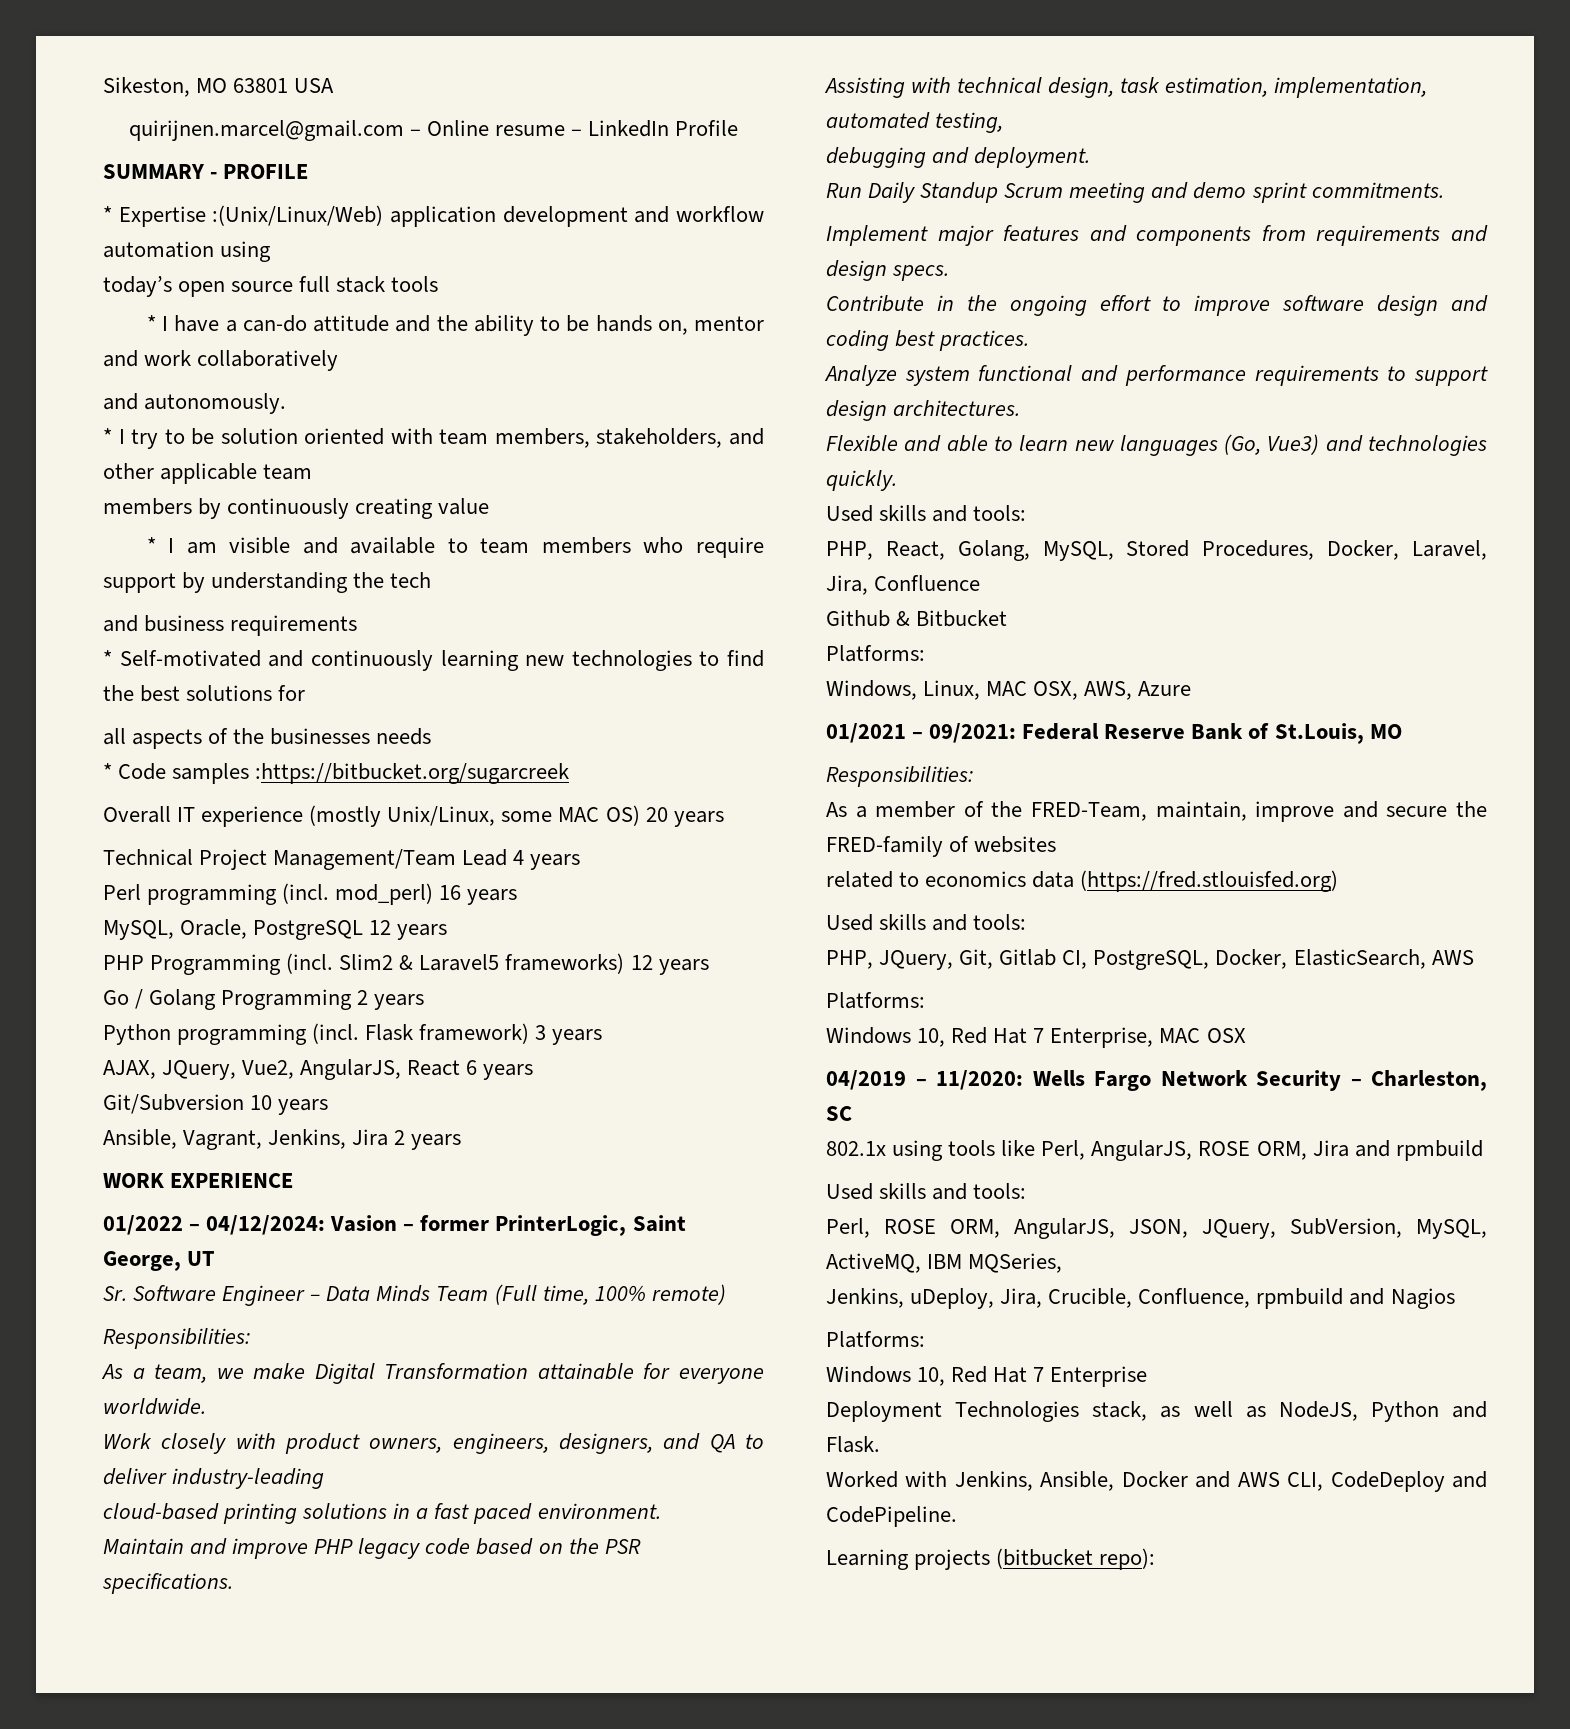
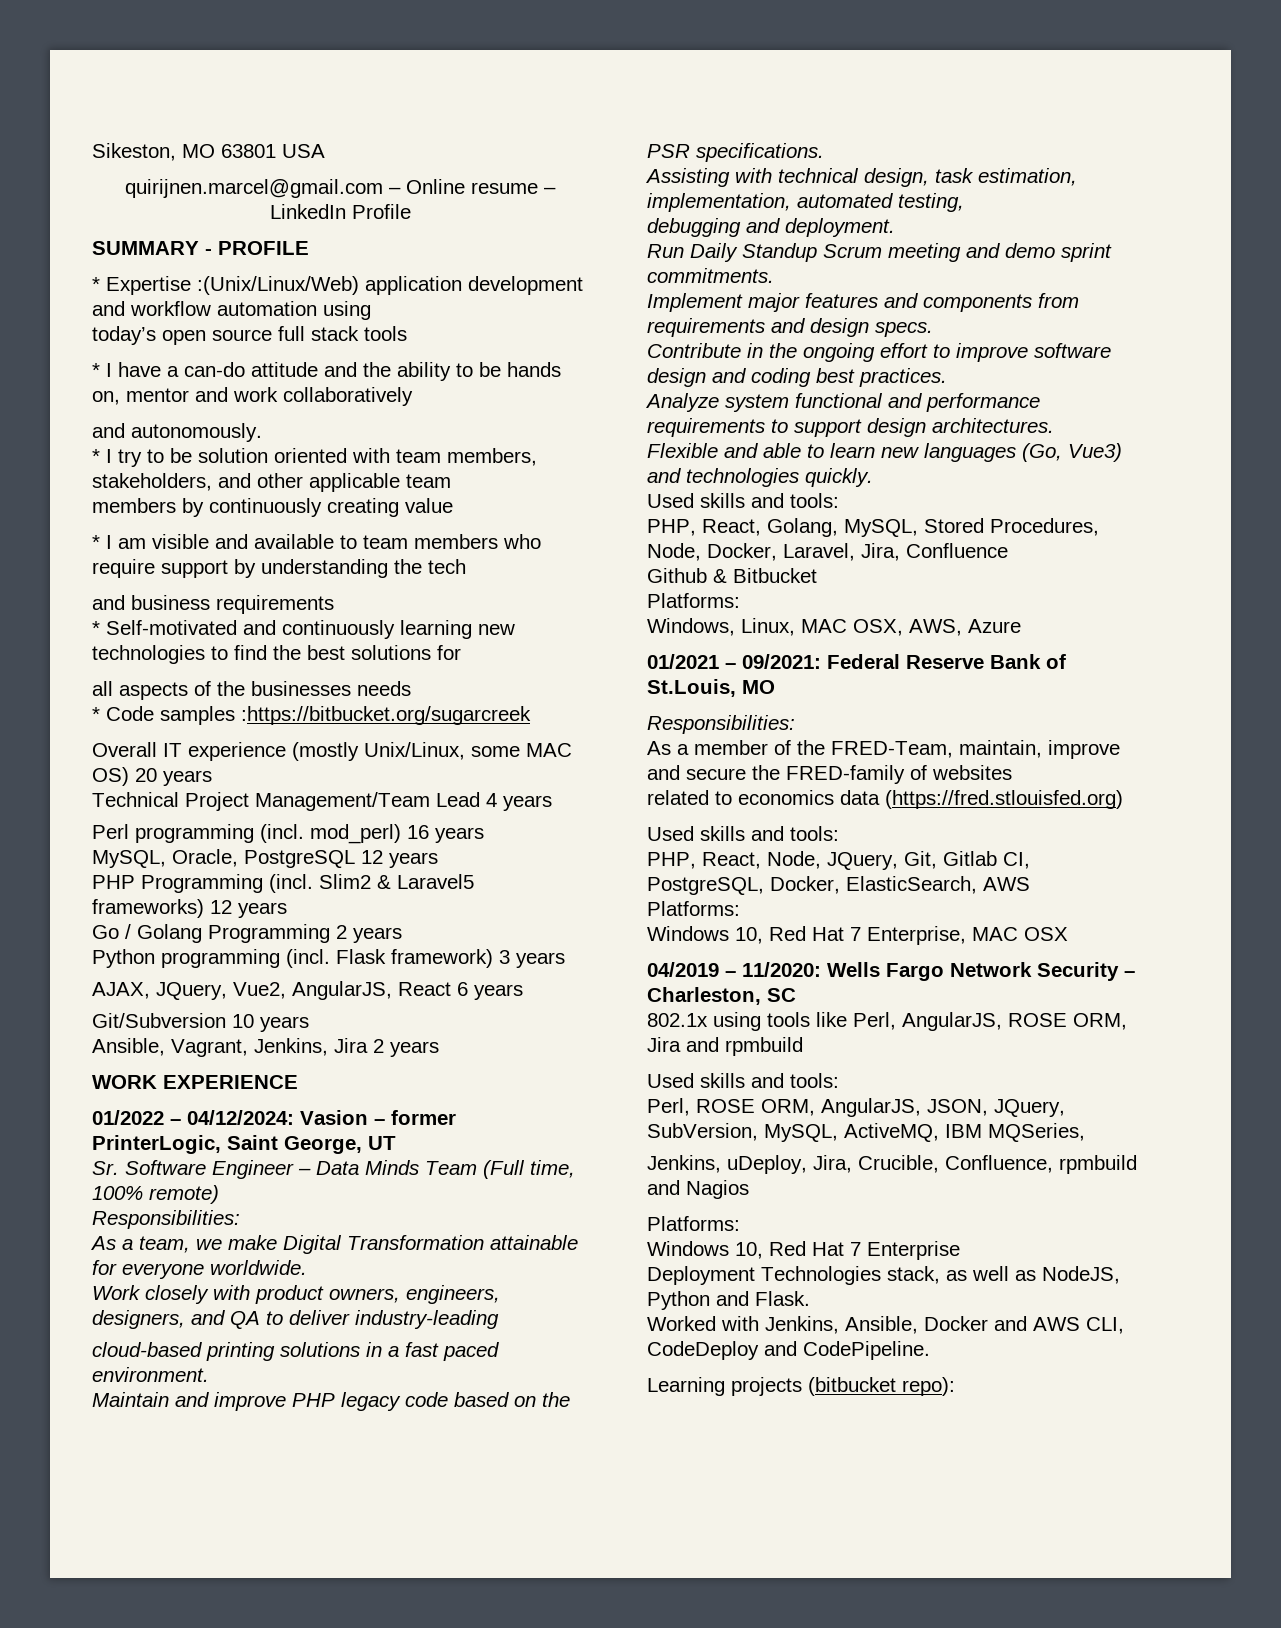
- PHP, React, Golang, MySQL, Stored Procedures, Docker, Laravel, Jira, Confluence
+ PHP, React, Golang, MySQL, Stored Procedures, Node, Docker, Laravel, Jira, Confluence
- PHP, JQuery, Git, Gitlab CI, PostgreSQL, Docker, ElasticSearch, AWS
+ PHP, React, Node, JQuery, Git, Gitlab CI, PostgreSQL, Docker, ElasticSearch, AWS

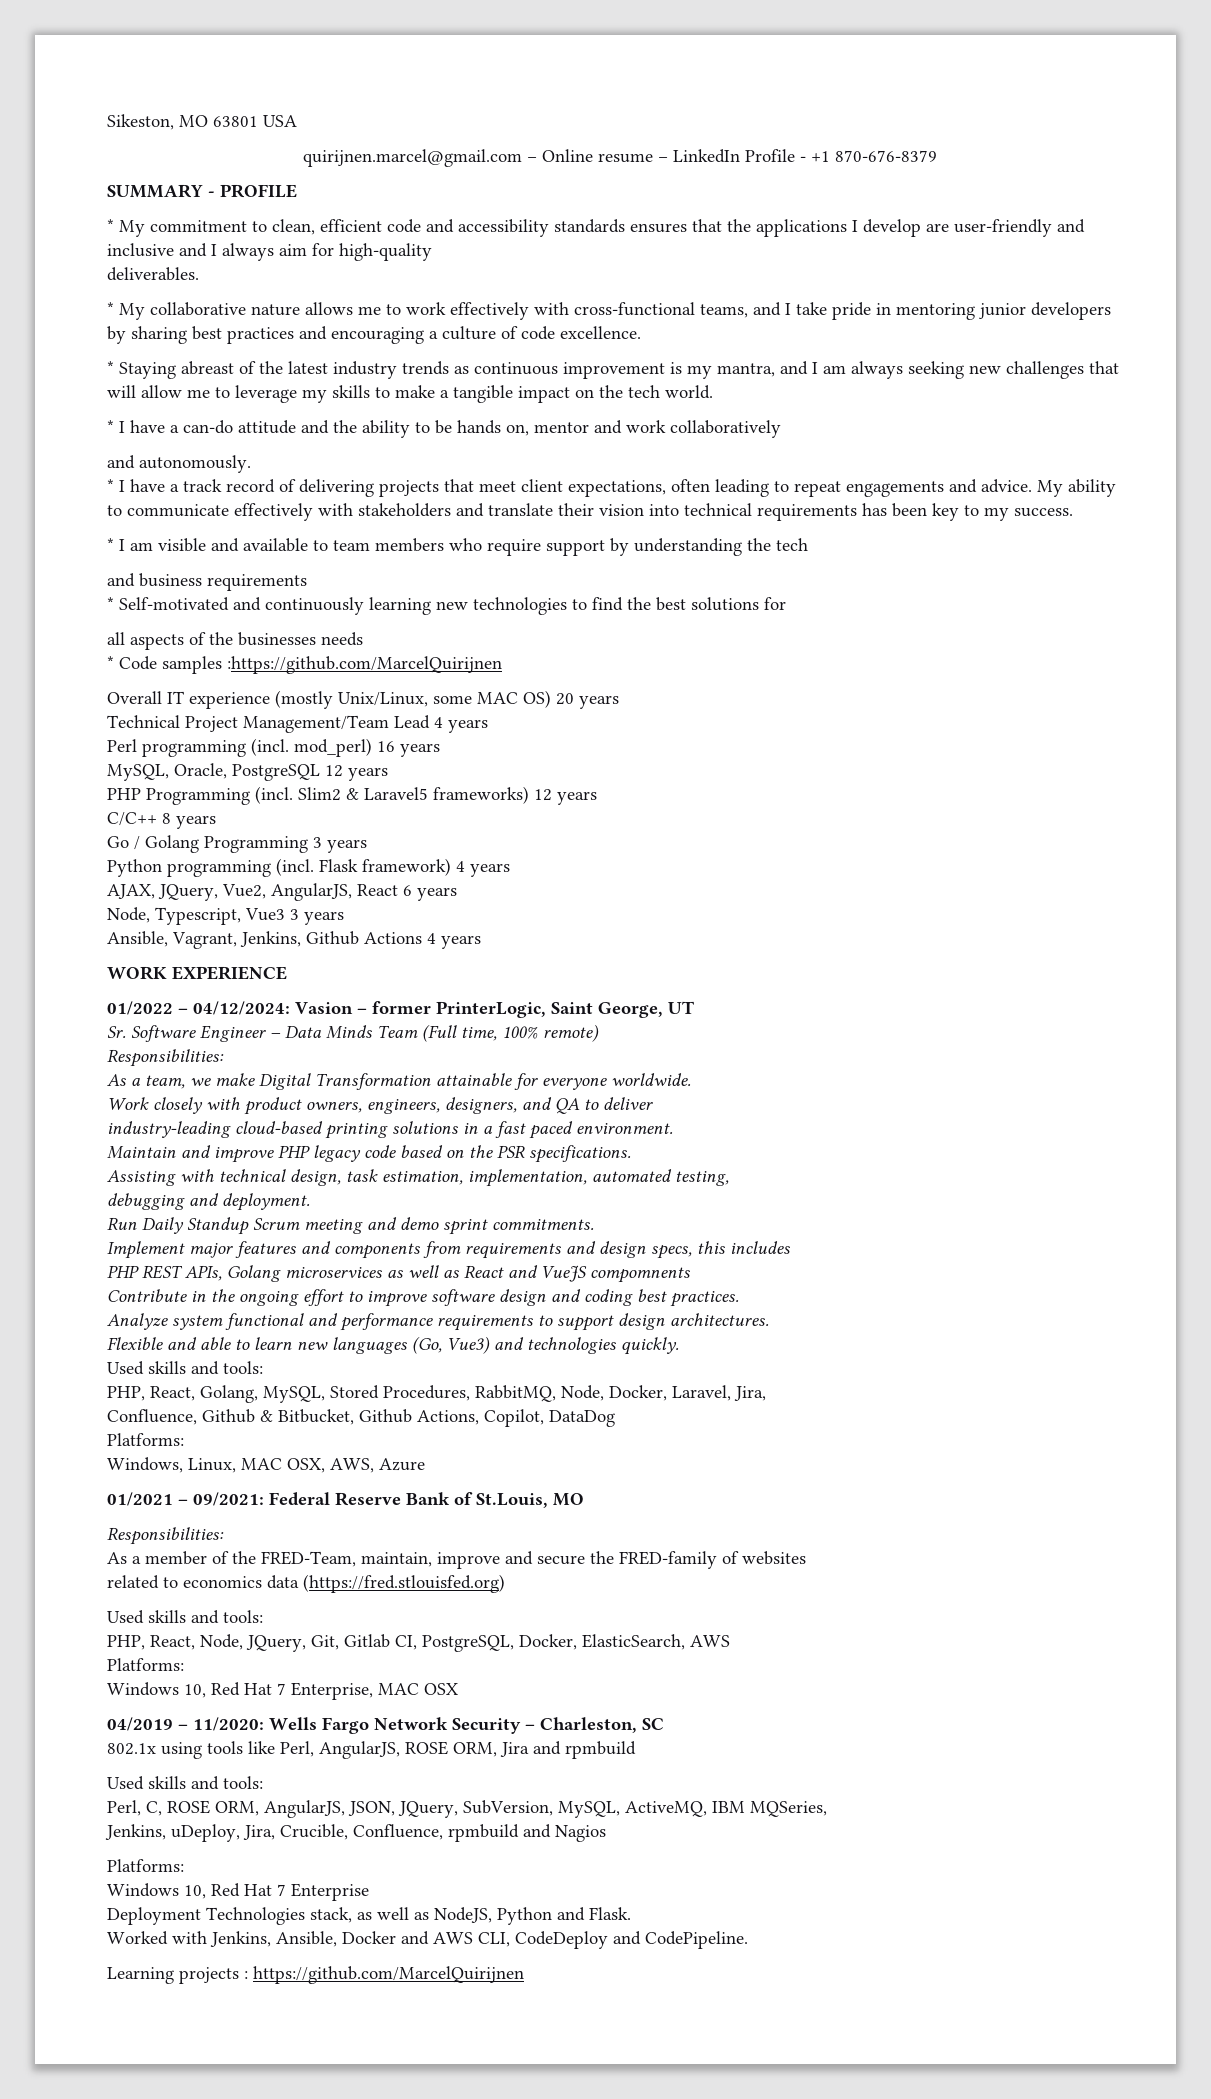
- quirijnen.marcel@gmail.com – Online resume – LinkedIn Profile
+ quirijnen.marcel@gmail.com – Online resume – LinkedIn Profile - +1 870-676-8379
- * Expertise :(Unix/Linux/Web) application development and workflow automation using
- today’s open source full stack tools
+ * My commitment to clean, efficient code and accessibility standards ensures that the applications I develop are user-friendly and inclusive and I always aim for high-quality
+ deliverables.
+ * My collaborative nature allows me to work effectively with cross-functional teams, and I take pride in mentoring junior developers by sharing best practices and encouraging a culture of code excellence.
+ * Staying abreast of the latest industry trends as continuous improvement is my mantra, and I am always seeking new challenges that will allow me to leverage my skills to make a tangible impact on the tech world.
- * I try to be solution oriented with team members, stakeholders, and other applicable team
- members by continuously creating value
+ * I have a track record of delivering projects that meet client expectations, often leading to repeat engagements and advice. My ability to communicate effectively with stakeholders and translate their vision into technical requirements has been key to my success.
- * Code samples :https://bitbucket.org/sugarcreek
+ * Code samples :https://github.com/MarcelQuirijnen
+ C/C++ 8 years
- Go / Golang Programming 2 years
+ Go / Golang Programming 3 years
- Python programming (incl. Flask framework) 3 years
+ Python programming (incl. Flask framework) 4 years
- Git/Subversion 10 years
+ Node, Typescript, Vue3 3 years
- Ansible, Vagrant, Jenkins, Jira 2 years
+ Ansible, Vagrant, Jenkins, Github Actions 4 years
- Work closely with product owners, engineers, designers, and QA to deliver industry-leading
- cloud-based printing solutions in a fast paced environment.
+ Work closely with product owners, engineers, designers, and QA to deliver
+ industry-leading cloud-based printing solutions in a fast paced environment.
- Implement major features and components from requirements and design specs.
+ Implement major features and components from requirements and design specs, this includes
+ PHP REST APIs, Golang microservices as well as React and VueJS compomnents
- PHP, React, Golang, MySQL, Stored Procedures, Node, Docker, Laravel, Jira, Confluence
- Github & Bitbucket
+ PHP, React, Golang, MySQL, Stored Procedures, RabbitMQ, Node, Docker, Laravel, Jira,
+ Confluence, Github & Bitbucket, Github Actions, Copilot, DataDog
- Perl, ROSE ORM, AngularJS, JSON, JQuery, SubVersion, MySQL, ActiveMQ, IBM MQSeries,
+ Perl, C, ROSE ORM, AngularJS, JSON, JQuery, SubVersion, MySQL, ActiveMQ, IBM MQSeries,
- Learning projects (bitbucket repo):
+ Learning projects : https://github.com/MarcelQuirijnen

